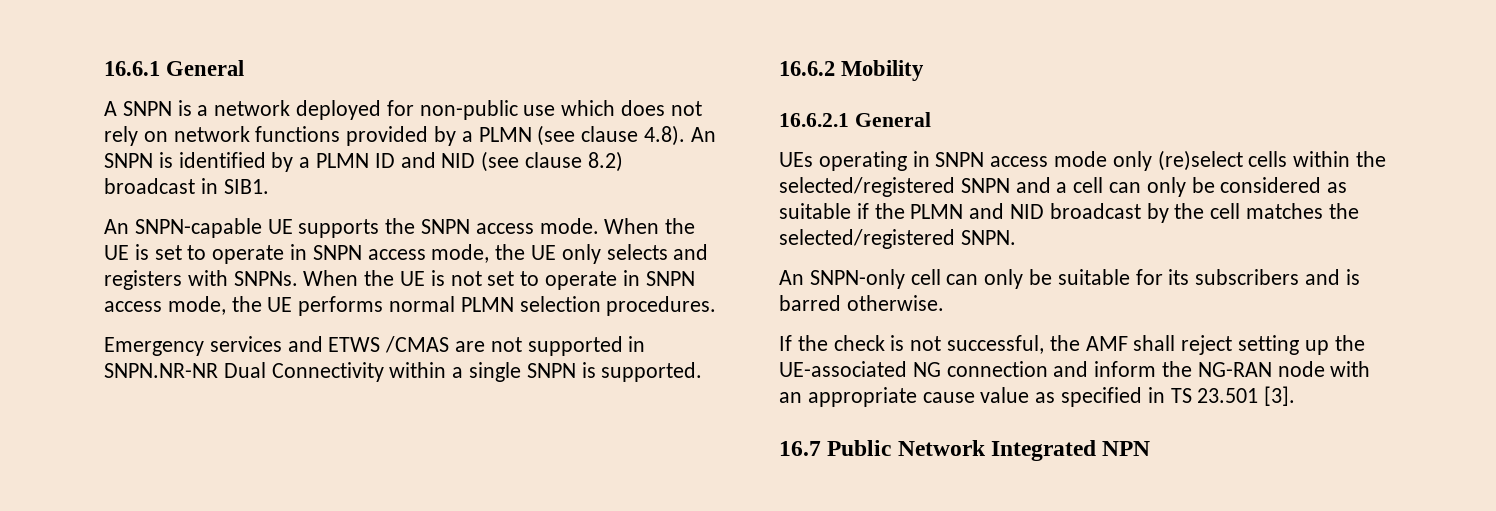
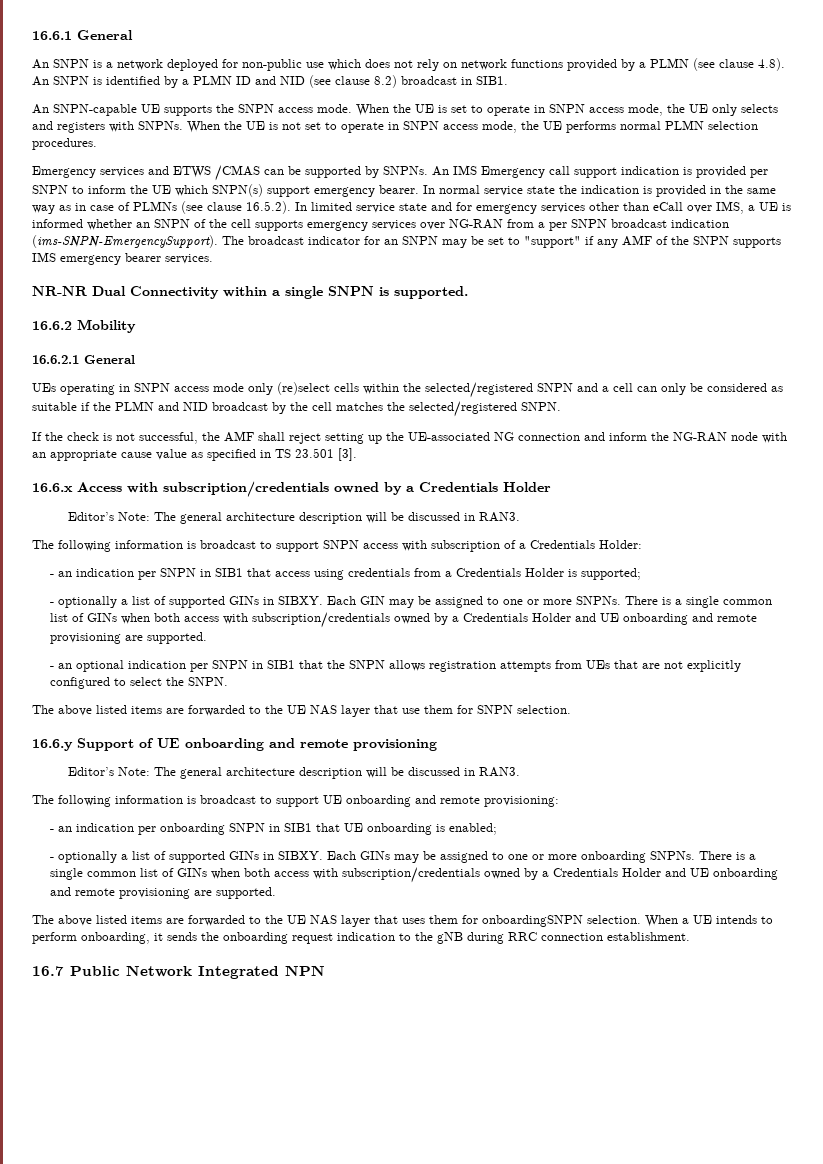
- A SNPN is a network deployed for non-public use which does not rely on network functions provided by a PLMN (see clause 4.8). An SNPN is identified by a PLMN ID and NID (see clause 8.2) broadcast in SIB1.
+ An SNPN is a network deployed for non-public use which does not rely on network functions provided by a PLMN (see clause 4.8). An SNPN is identified by a PLMN ID and NID (see clause 8.2) broadcast in SIB1.
- Emergency services and ETWS /CMAS are not supported in SNPN.NR-NR Dual Connectivity within a single SNPN is supported.
+ Emergency services and ETWS /CMAS can be supported by SNPNs. An IMS Emergency call support indication is provided per SNPN to inform the UE which SNPN(s) support emergency bearer. In normal service state the indication is provided in the same way as in case of PLMNs (see clause 16.5.2). In limited service state and for emergency services other than eCall over IMS, a UE is informed whether an SNPN of the cell supports emergency services over NG-RAN from a per SNPN broadcast indication (ims-SNPN-EmergencySupport). The broadcast indicator for an SNPN may be set to "support" if any AMF of the SNPN supports IMS emergency bearer services.
+ NR-NR Dual Connectivity within a single SNPN is supported.
- An SNPN-only cell can only be suitable for its subscribers and is barred otherwise.
+ 16.6.x Access with subscription/credentials owned by a Credentials Holder
+ Editor’s Note: The general architecture description will be discussed in RAN3.
+ The following information is broadcast to support SNPN access with subscription of a Credentials Holder:
+ - an indication per SNPN in SIB1 that access using credentials from a Credentials Holder is supported;
+ - optionally a list of supported GINs in SIBXY. Each GIN may be assigned to one or more SNPNs. There is a single common list of GINs when both access with subscription/credentials owned by a Credentials Holder and UE onboarding and remote provisioning are supported.
+ - an optional indication per SNPN in SIB1 that the SNPN allows registration attempts from UEs that are not explicitly configured to select the SNPN.
+ The above listed items are forwarded to the UE NAS layer that use them for SNPN selection.
+ 16.6.y Support of UE onboarding and remote provisioning
+ Editor’s Note: The general architecture description will be discussed in RAN3.
+ The following information is broadcast to support UE onboarding and remote provisioning:
+ - an indication per onboarding SNPN in SIB1 that UE onboarding is enabled;
+ - optionally a list of supported GINs in SIBXY. Each GINs may be assigned to one or more onboarding SNPNs. There is a single common list of GINs when both access with subscription/credentials owned by a Credentials Holder and UE onboarding and remote provisioning are supported.
+ The above listed items are forwarded to the UE NAS layer that uses them for onboardingSNPN selection. When a UE intends to perform onboarding, it sends the onboarding request indication to the gNB during RRC connection establishment.

